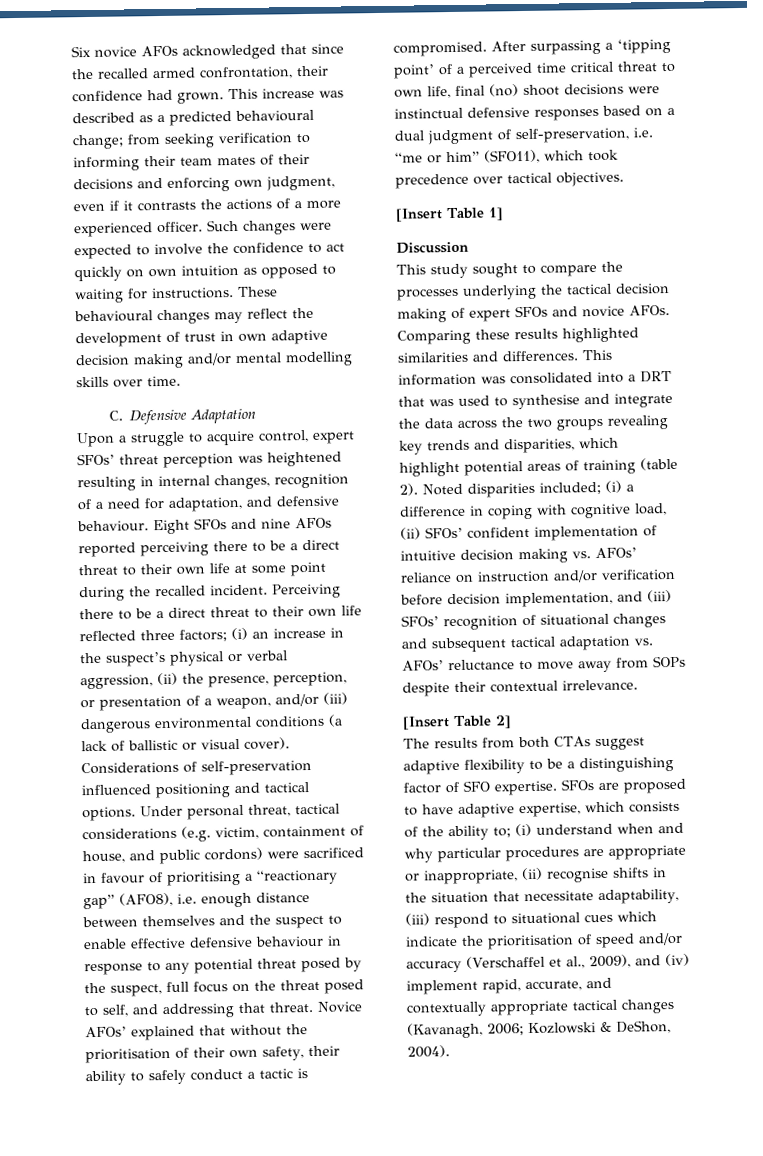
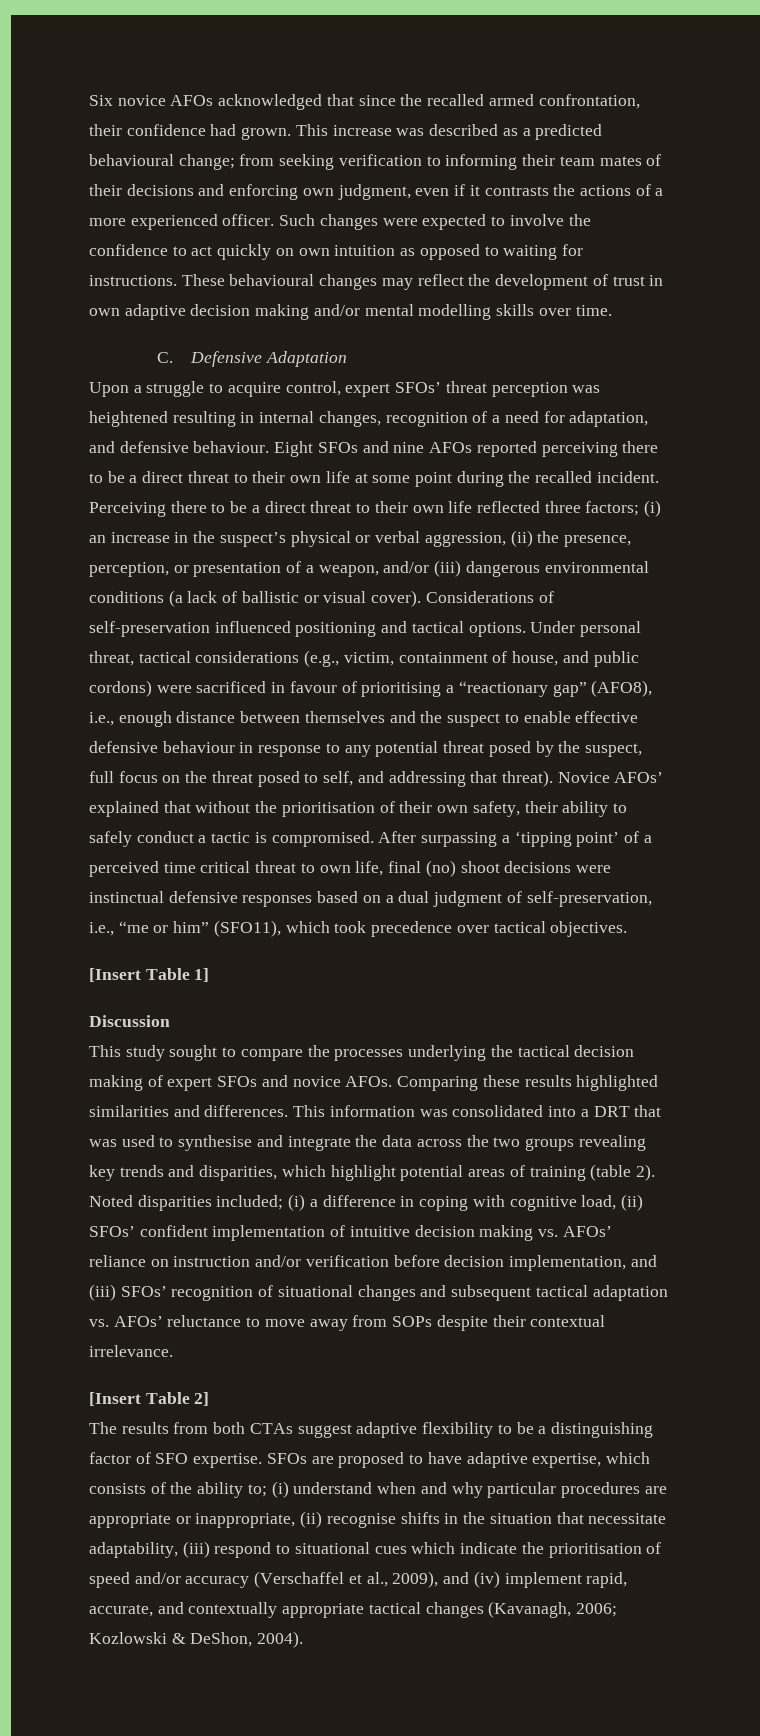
- Under personal threat, tactical considerations (e.g. victim, containment of house, and public cordons) were sacrificed in favour of prioritising a “reactionary gap” (AFO8), i.e. enough distance between themselves and the suspect to enable effective defensive behaviour in response to any potential threat posed by the suspect, full focus on the threat posed to self, and addressing that threat.
+ Under personal threat, tactical considerations (e.g., victim, containment of house, and public cordons) were sacrificed in favour of prioritising a “reactionary gap” (AFO8), i.e., enough distance between themselves and the suspect to enable effective defensive behaviour in response to any potential threat posed by the suspect, full focus on the threat posed to self, and addressing that threat).
- After surpassing a ‘tipping point’ of a perceived time critical threat to own life, final (no) shoot decisions were instinctual defensive responses based on a dual judgment of self-preservation, i.e. “me or him” (SFO11), which took precedence over tactical objectives.
+ After surpassing a ‘tipping point’ of a perceived time critical threat to own life, final (no) shoot decisions were instinctual defensive responses based on a dual judgment of self-preservation, i.e., “me or him” (SFO11), which took precedence over tactical objectives.

